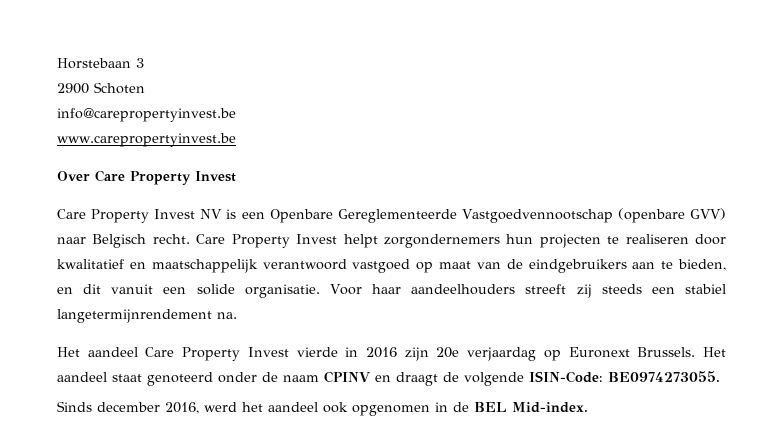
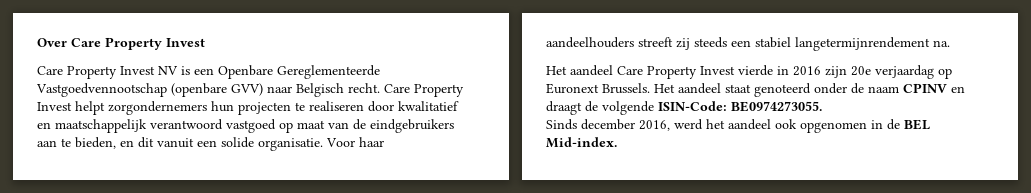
- Horstebaan 3
- 2900 Schoten
- info@carepropertyinvest.be
- www.carepropertyinvest.be

